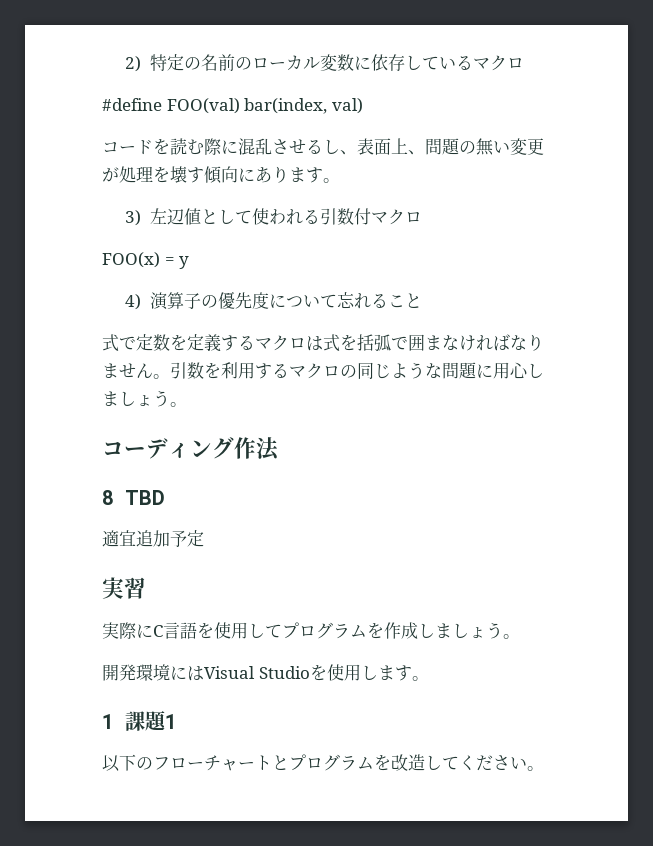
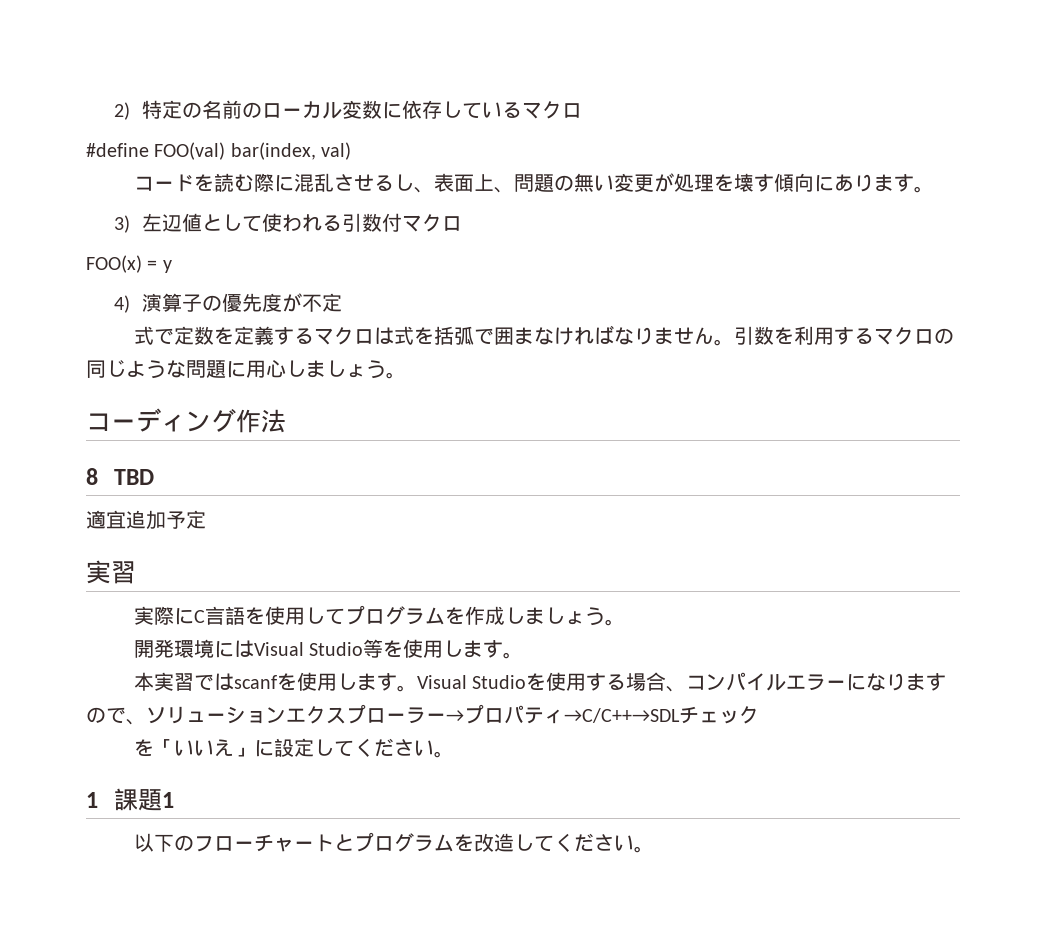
- 4)演算子の優先度について忘れること
+ 4)演算子の優先度が不定
- 開発環境にはVisual Studioを使用します。
+ 開発環境にはVisual Studio等を使用します。
+ 本実習ではscanfを使用します。Visual Studioを使用する場合、コンパイルエラーになりますので、ソリューションエクスプローラー→プロパティ→C/C++→SDLチェック
+ を「いいえ」に設定してください。

